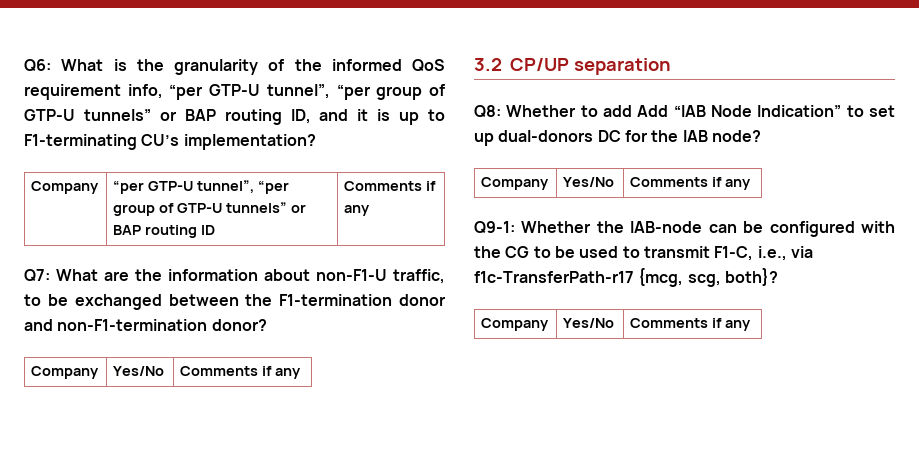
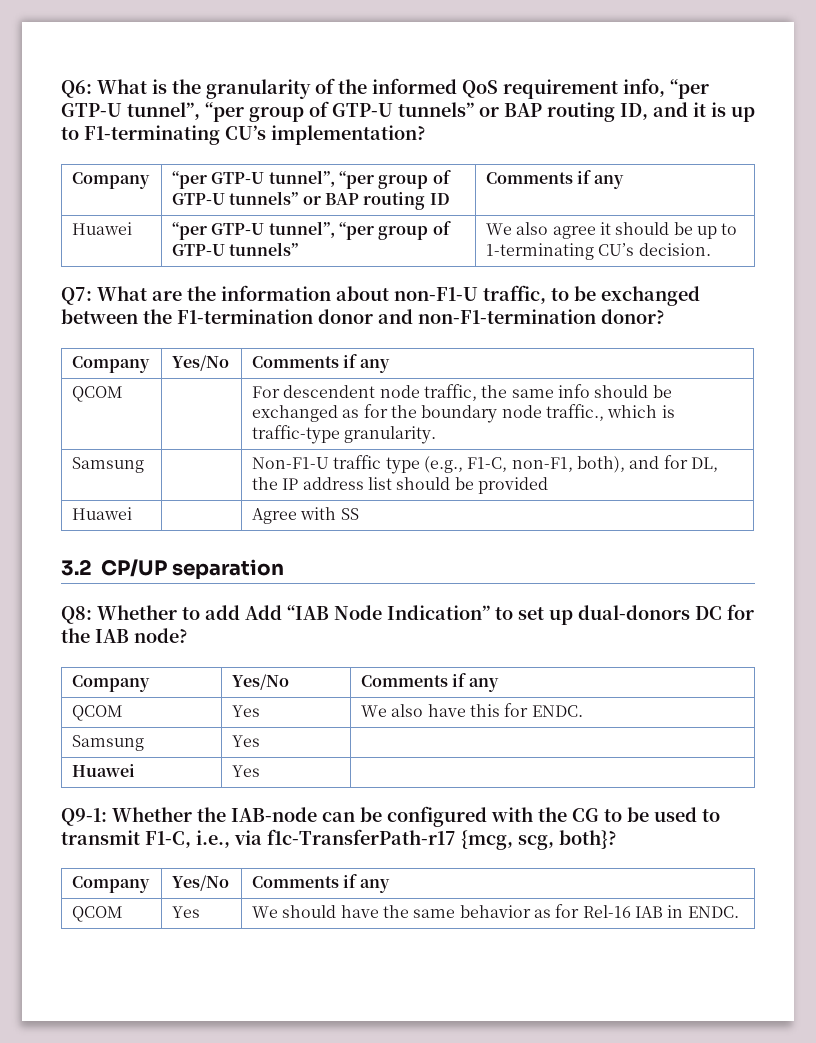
+ Huawei | “per GTP-U tunnel”, “per group of GTP-U tunnels” | We also agree it should be up to 1-terminating CU’s decision.
+ QCOM | | For descendent node traffic, the same info should be exchanged as for the boundary node traffic., which is traffic-type granularity.
+ Samsung | | Non-F1-U traffic type (e.g., F1-C, non-F1, both), and for DL, the IP address list should be provided
+ Huawei | | Agree with SS
+ QCOM | Yes | We also have this for ENDC.
+ Samsung | Yes |
+ Huawei | Yes |
+ QCOM | Yes | We should have the same behavior as for Rel-16 IAB in ENDC.

